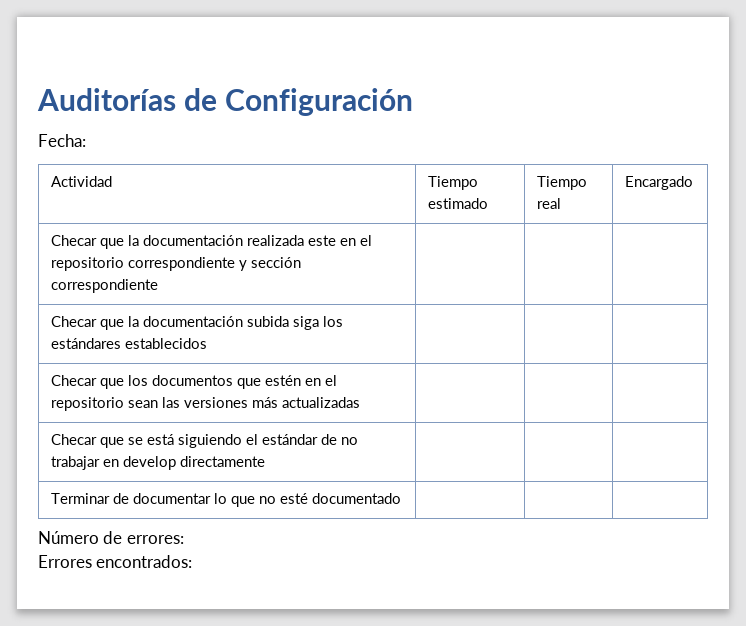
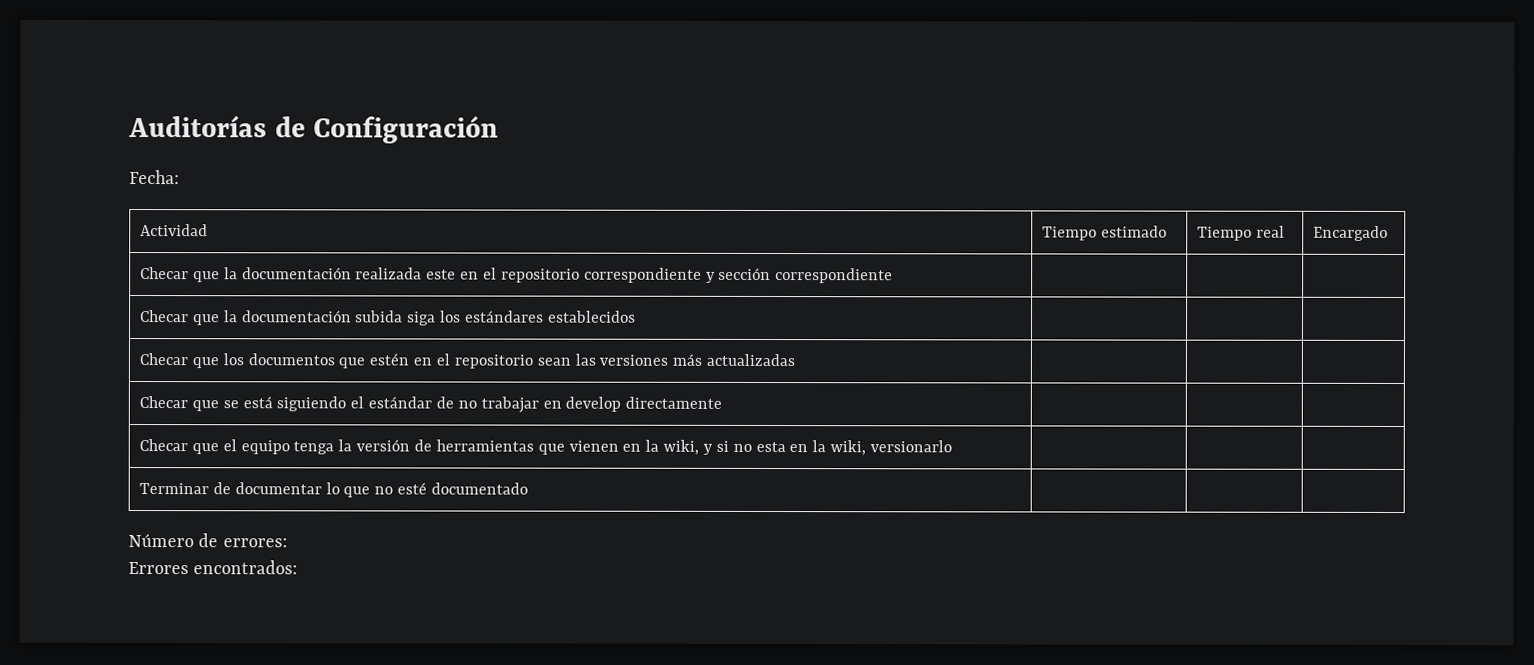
+ Checar que el equipo tenga la versión de herramientas que vienen en la wiki, y si no esta en la wiki, versionarlo | | |

